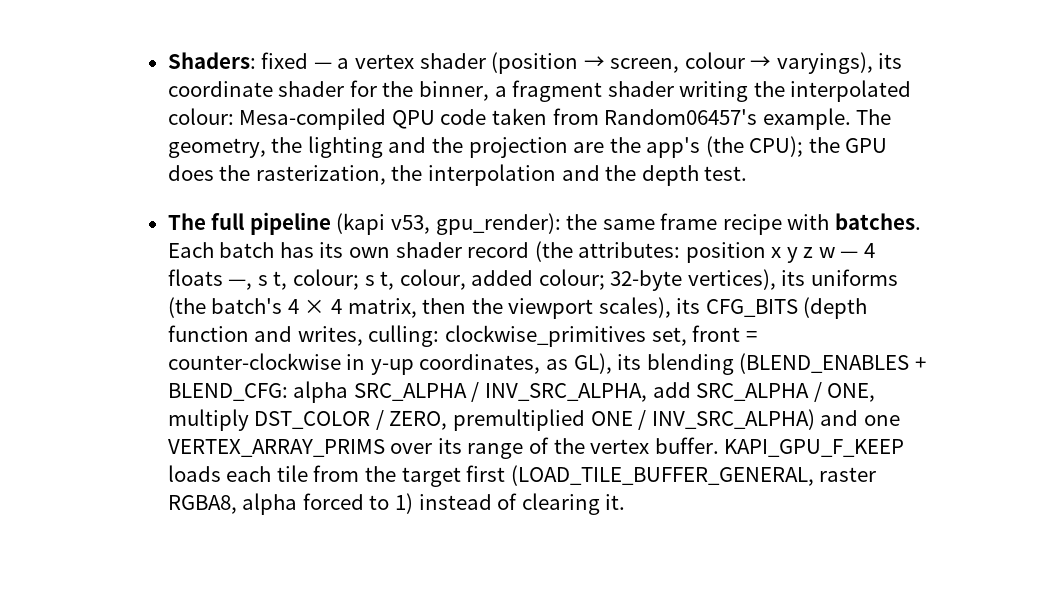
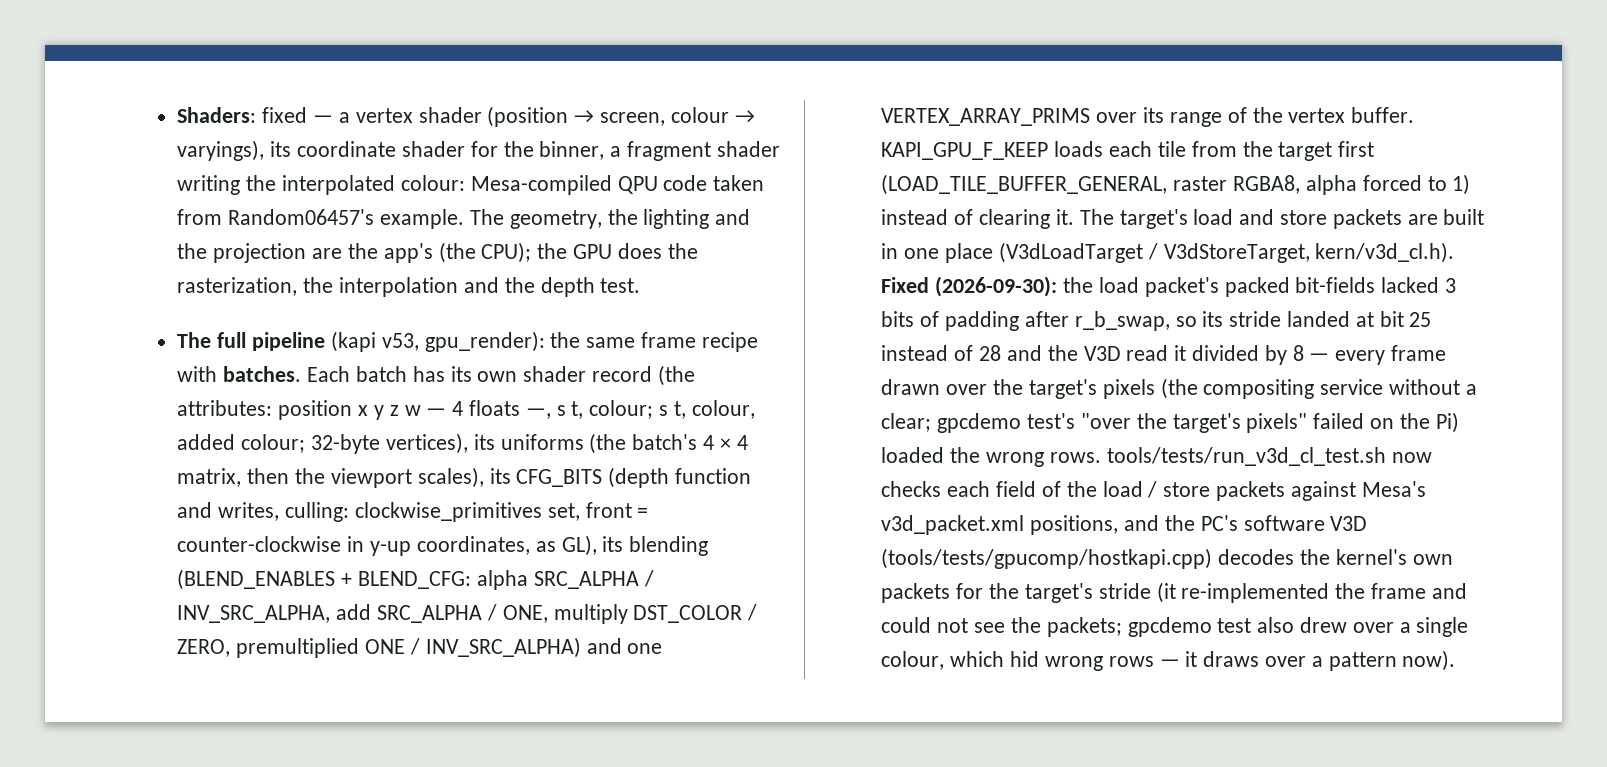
+ The target's load and store packets are built in one place (V3dLoadTarget / V3dStoreTarget, kern/v3d_cl.h). Fixed (2026-09-30): the load packet's packed bit-fields lacked 3 bits of padding after r_b_swap, so its stride landed at bit 25 instead of 28 and the V3D read it divided by 8 — every frame drawn over the target's pixels (the compositing service without a clear; gpcdemo test's "over the target's pixels" failed on the Pi) loaded the wrong rows. tools/tests/run_v3d_cl_test.sh now checks each field of the load / store packets against Mesa's v3d_packet.xml positions, and the PC's software V3D (tools/tests/gpucomp/hostkapi.cpp) decodes the kernel's own packets for the target's stride (it re-implemented the frame and could not see the packets; gpcdemo test also drew over a single colour, which hid wrong rows — it draws over a pattern now).

